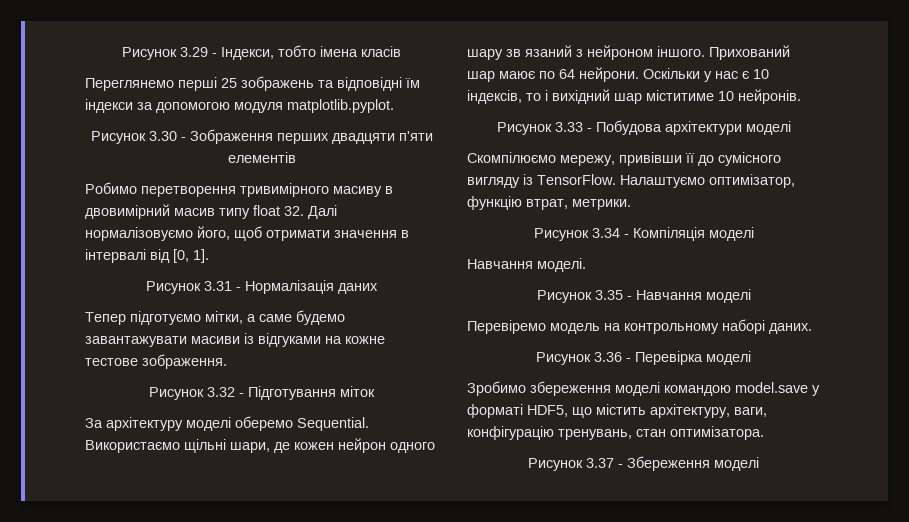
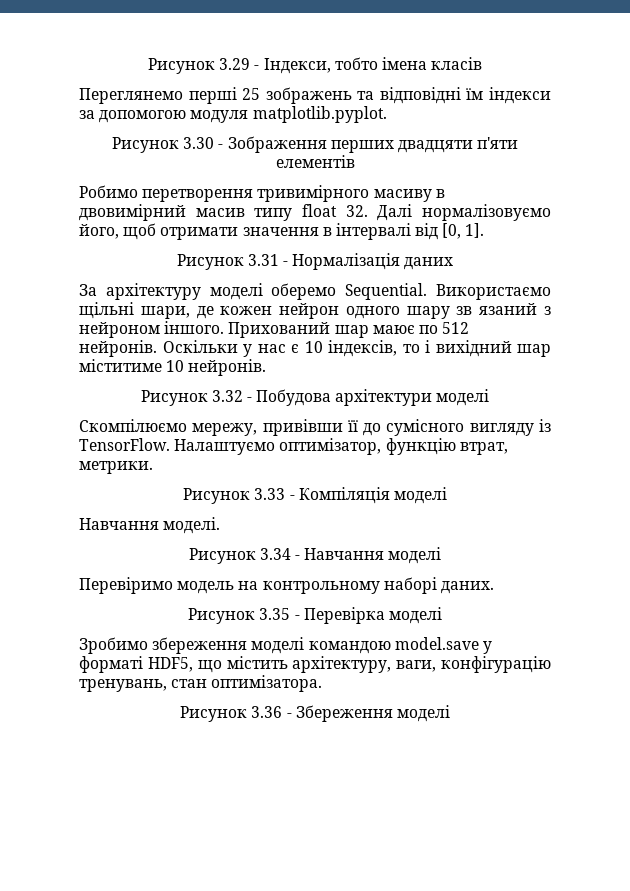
- Тепер підготуємо мітки, а саме будемо завантажувати масиви із відгуками на кожне тестове зображення.
- Рисунок 3.32 - Підготування міток
- Прихований шар маює по 64 нейрони.
+ Прихований шар маює по 512 нейронів.
- Рисунок 3.33 - Побудова архітектури моделі
+ Рисунок 3.32 - Побудова архітектури моделі
- Рисунок 3.34 - Компіляція моделі
+ Рисунок 3.33 - Компіляція моделі
- Рисунок 3.35 - Навчання моделі
+ Рисунок 3.34 - Навчання моделі
- Перевіремо модель на контрольному наборі даних.
+ Перевіримо модель на контрольному наборі даних.
- Рисунок 3.36 - Перевірка моделі
+ Рисунок 3.35 - Перевірка моделі
- Рисунок 3.37 - Збереження моделі
+ Рисунок 3.36 - Збереження моделі

